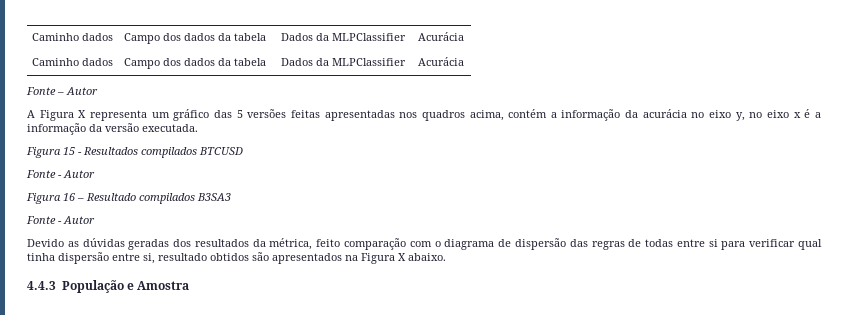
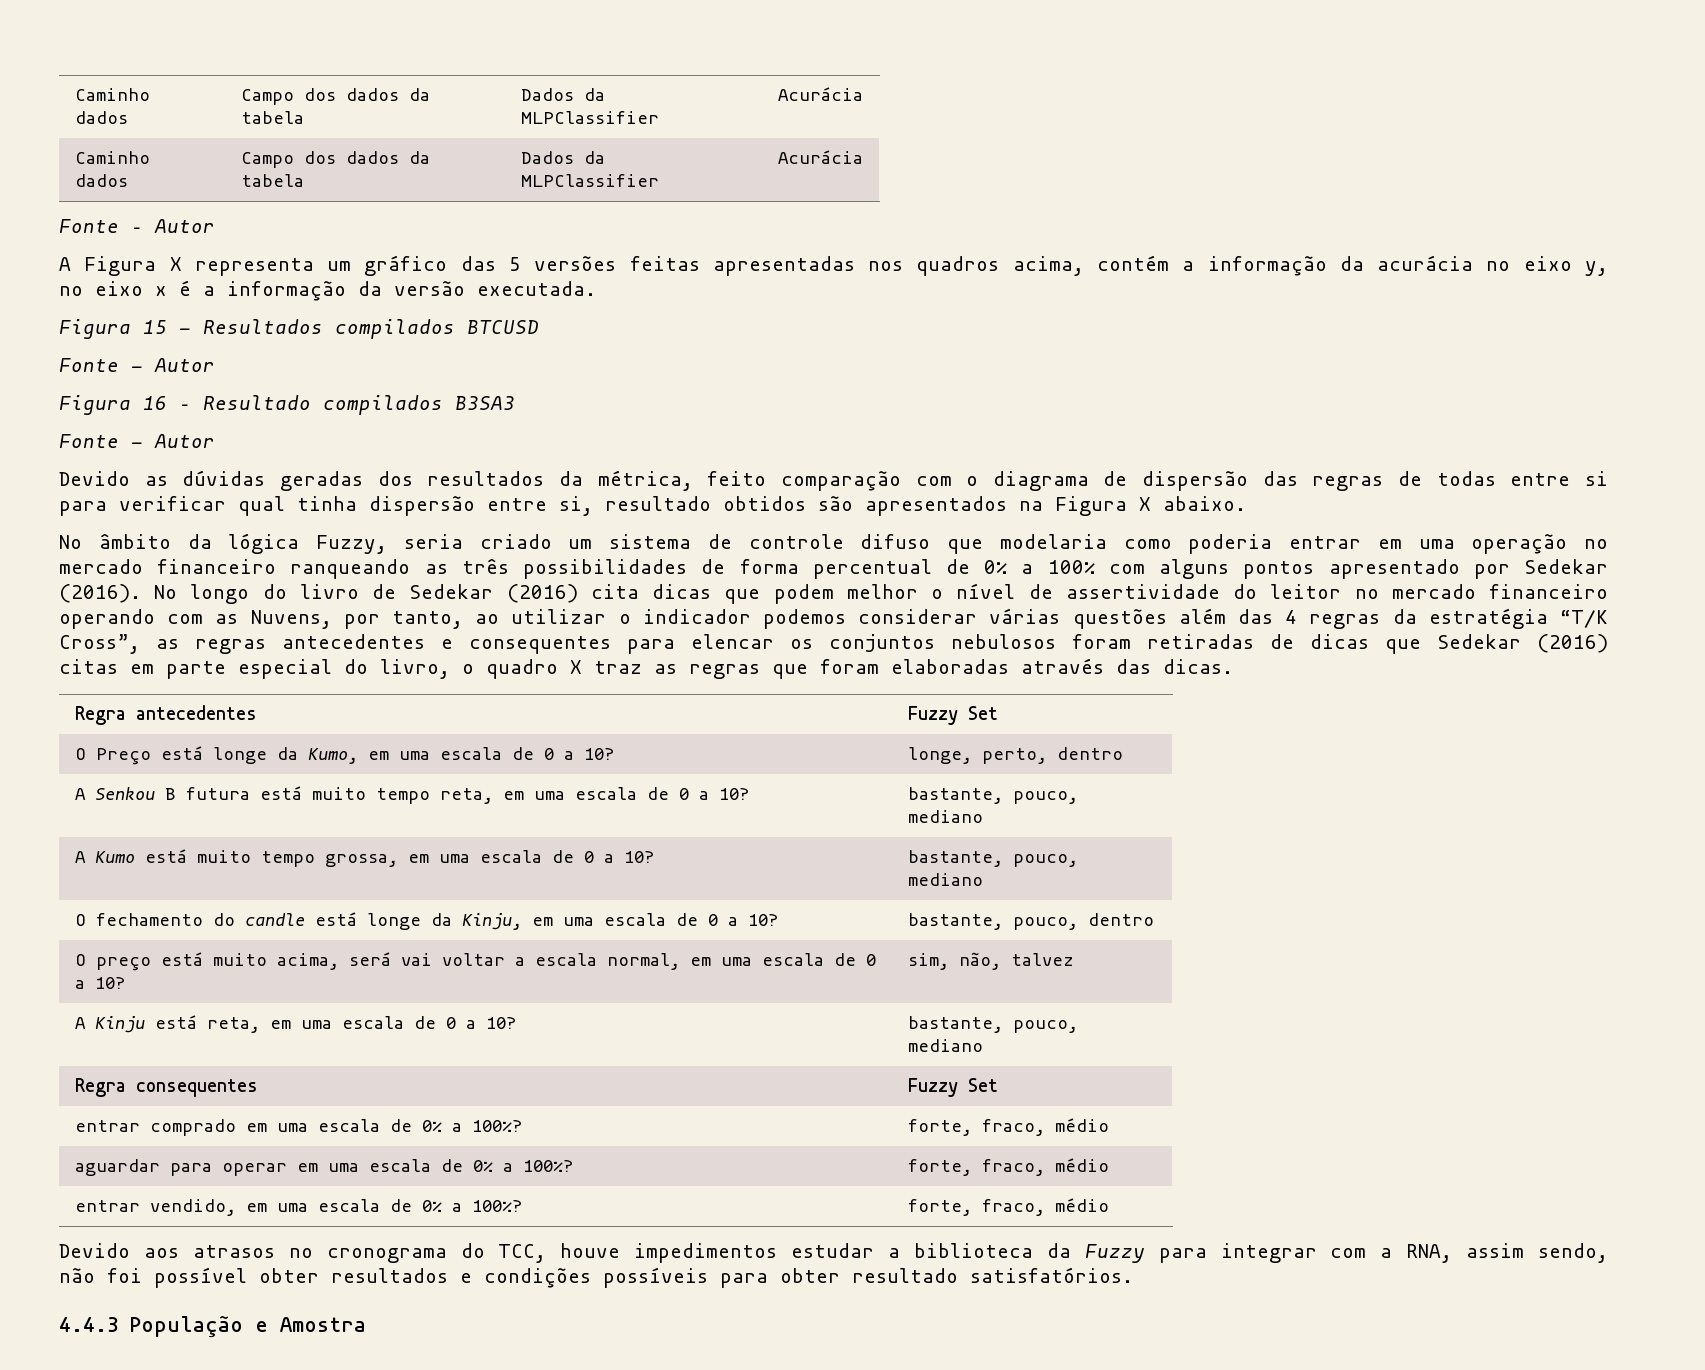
+ No âmbito da lógica Fuzzy, seria criado um sistema de controle difuso que modelaria como poderia entrar em uma operação no mercado financeiro ranqueando as três possibilidades de forma percentual de 0% a 100% com alguns pontos apresentado por Sedekar (2016). No longo do livro de Sedekar (2016) cita dicas que podem melhor o nível de assertividade do leitor no mercado financeiro operando com as Nuvens, por tanto, ao utilizar o indicador podemos considerar várias questões além das 4 regras da estratégia “T/K Cross”, as regras antecedentes e consequentes para elencar os conjuntos nebulosos foram retiradas de dicas que Sedekar (2016) citas em parte especial do livro, o quadro X traz as regras que foram elaboradas através das dicas.
+ Regra antecedentes | Fuzzy Set
+ O Preço está longe da Kumo, em uma escala de 0 a 10? | longe, perto, dentro
+ A Senkou B futura está muito tempo reta, em uma escala de 0 a 10? | bastante, pouco, mediano
+ A Kumo está muito tempo grossa, em uma escala de 0 a 10? | bastante, pouco, mediano
+ O fechamento do candle está longe da Kinju, em uma escala de 0 a 10? | bastante, pouco, dentro
+ O preço está muito acima, será vai voltar a escala normal, em uma escala de 0 a 10? | sim, não, talvez
+ A Kinju está reta, em uma escala de 0 a 10? | bastante, pouco, mediano
+ Regra consequentes | Fuzzy Set
+ entrar comprado em uma escala de 0% a 100%? | forte, fraco, médio
+ aguardar para operar em uma escala de 0% a 100%? | forte, fraco, médio
+ entrar vendido, em uma escala de 0% a 100%? | forte, fraco, médio
+ Devido aos atrasos no cronograma do TCC, houve impedimentos estudar a biblioteca da Fuzzy para integrar com a RNA, assim sendo, não foi possível obter resultados e condições possíveis para obter resultado satisfatórios.

